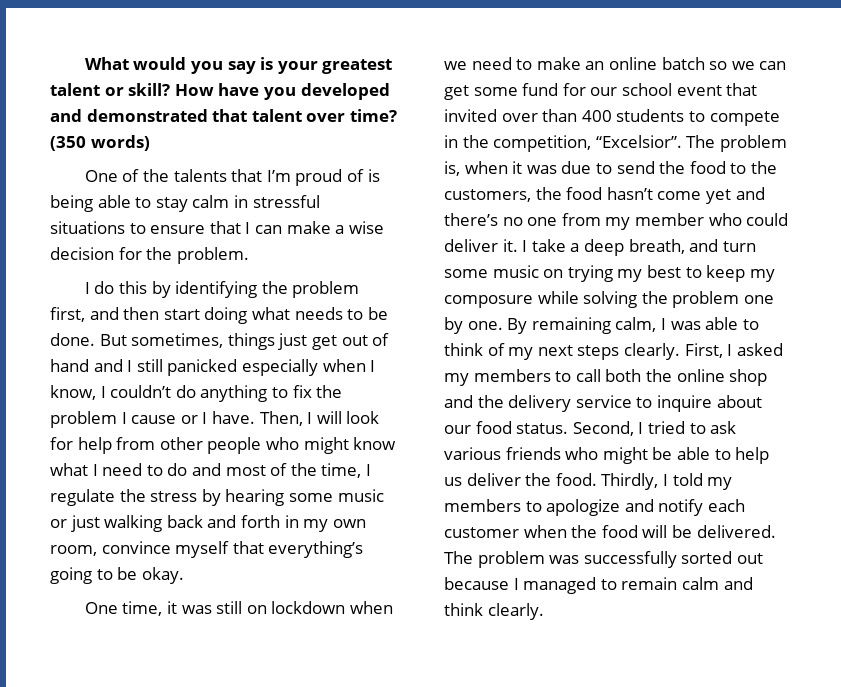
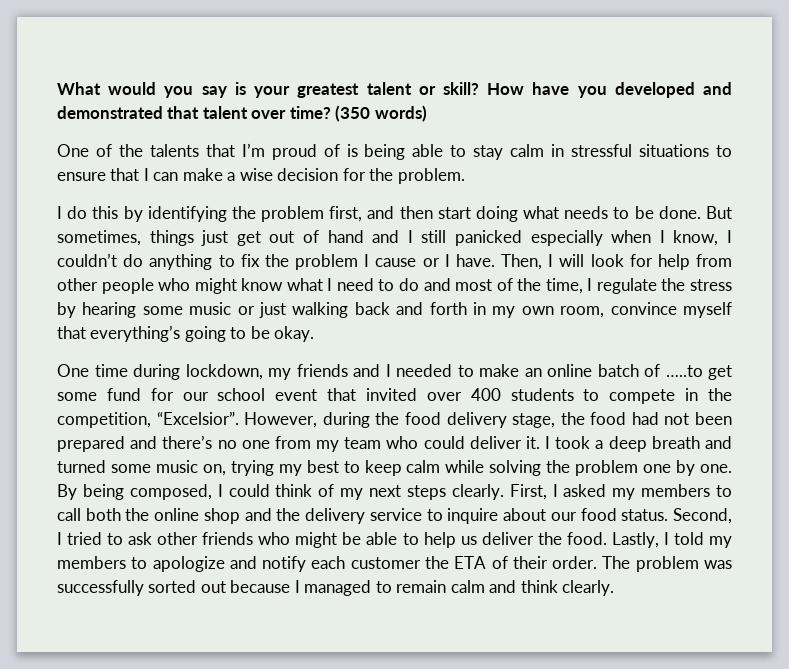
- One time, it was still on lockdown when we need to make an online batch so we can get some fund for our school event that invited over than 400 students to compete in the competition, “Excelsior”.
+ One time during lockdown, my friends and I needed to make an online batch of …..to get some fund for our school event that invited over 400 students to compete in the competition, “Excelsior”.
- The problem is, when it was due to send the food to the customers, the food hasn’t come yet and there’s no one from my member who could deliver it.
+ However, during the food delivery stage, the food had not been prepared and there’s no one from my team who could deliver it.
- I take a deep breath, and turn some music on trying my best to keep my composure while solving the problem one by one.
+ I took a deep breath and turned some music on, trying my best to keep calm while solving the problem one by one.
- By remaining calm, I was able to think of my next steps clearly.
+ By being composed, I could think of my next steps clearly.
- Second, I tried to ask various friends who might be able to help us deliver the food.
+ Second, I tried to ask other friends who might be able to help us deliver the food.
- Thirdly, I told my members to apologize and notify each customer when the food will be delivered.
+ Lastly, I told my members to apologize and notify each customer the ETA of their order.

